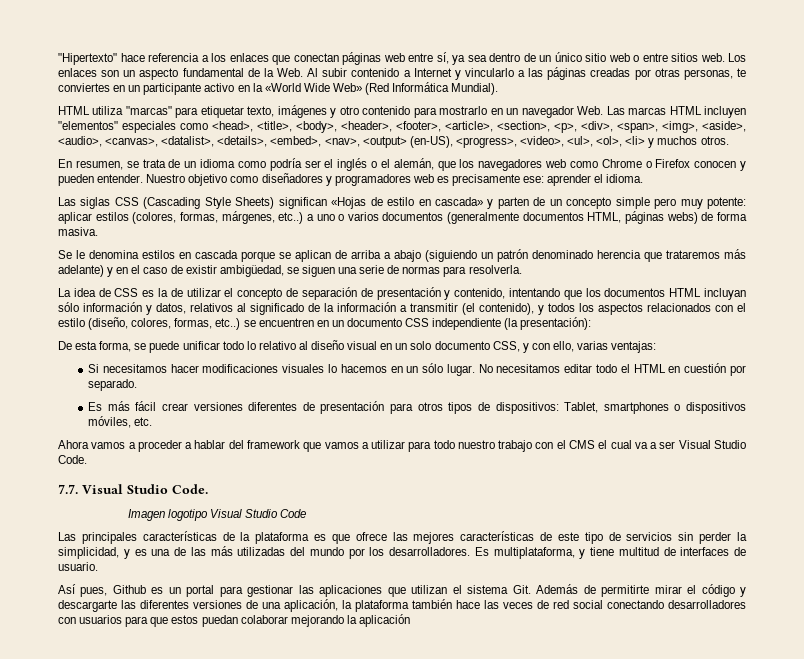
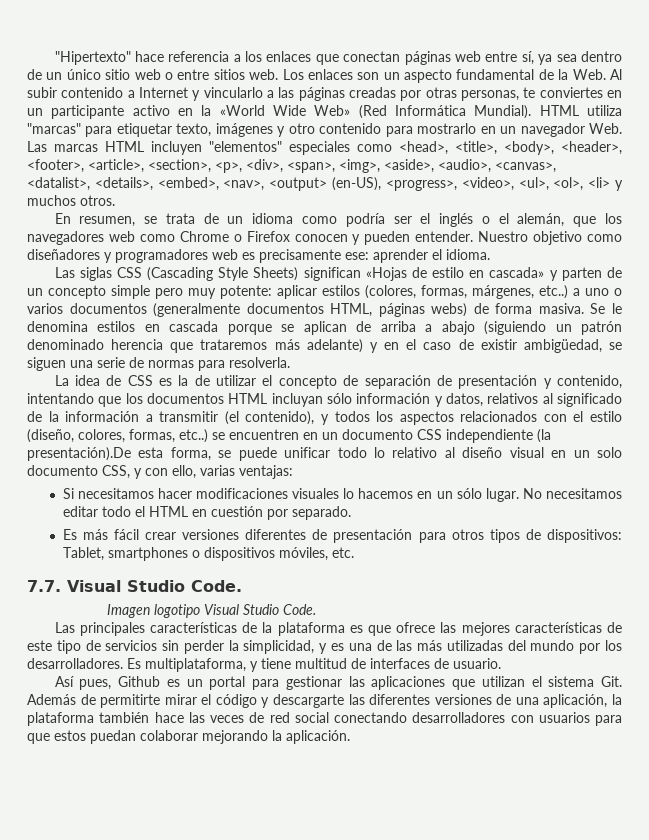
- Los enlaces son un aspecto fundamental de la Web. Al subir contenido a Internet y vincularlo a las páginas creadas por otras personas, te conviertes en un participante activo en la «World Wide Web» (Red Informática Mundial).
- HTML utiliza "marcas" para etiquetar texto, imágenes y otro contenido para mostrarlo en un navegador Web. Las marcas HTML incluyen "elementos" especiales como <head>, <title>, <body>, <header>, <footer>, <article>, <section>, <p>, <div>, <span>, <img>, <aside>, <audio>, <canvas>, <datalist>, <details>, <embed>, <nav>, <output> (en-US), <progress>, <video>, <ul>, <ol>, <li> y muchos otros.
+ Los enlaces son un aspecto fundamental de la Web. Al subir contenido a Internet y vincularlo a las páginas creadas por otras personas, te conviertes en un participante activo en la «World Wide Web» (Red Informática Mundial). HTML utiliza "marcas" para etiquetar texto, imágenes y otro contenido para mostrarlo en un navegador Web. Las marcas HTML incluyen "elementos" especiales como <head>, <title>, <body>, <header>, <footer>, <article>, <section>, <p>, <div>, <span>, <img>, <aside>, <audio>, <canvas>, <datalist>, <details>, <embed>, <nav>, <output> (en-US), <progress>, <video>, <ul>, <ol>, <li> y muchos otros.
- aplicar estilos (colores, formas, márgenes, etc..) a uno o varios documentos (generalmente documentos HTML, páginas webs) de forma masiva.
- Se le denomina estilos en cascada porque se aplican de arriba a abajo (siguiendo un patrón denominado herencia que trataremos más adelante) y en el caso de existir ambigüedad, se siguen una serie de normas para resolverla.
+ aplicar estilos (colores, formas, márgenes, etc..) a uno o varios documentos (generalmente documentos HTML, páginas webs) de forma masiva. Se le denomina estilos en cascada porque se aplican de arriba a abajo (siguiendo un patrón denominado herencia que trataremos más adelante) y en el caso de existir ambigüedad, se siguen una serie de normas para resolverla.
- La idea de CSS es la de utilizar el concepto de separación de presentación y contenido, intentando que los documentos HTML incluyan sólo información y datos, relativos al significado de la información a transmitir (el contenido), y todos los aspectos relacionados con el estilo (diseño, colores, formas, etc..) se encuentren en un documento CSS independiente (la presentación):
- De esta forma, se puede unificar todo lo relativo al diseño visual en un solo documento CSS, y con ello, varias ventajas:
+ La idea de CSS es la de utilizar el concepto de separación de presentación y contenido, intentando que los documentos HTML incluyan sólo información y datos, relativos al significado de la información a transmitir (el contenido), y todos los aspectos relacionados con el estilo (diseño, colores, formas, etc..) se encuentren en un documento CSS independiente (la presentación).De esta forma, se puede unificar todo lo relativo al diseño visual en un solo documento CSS, y con ello, varias ventajas:
- Ahora vamos a proceder a hablar del framework que vamos a utilizar para todo nuestro trabajo con el CMS el cual va a ser Visual Studio Code.
- Imagen logotipo Visual Studio Code
+ Imagen logotipo Visual Studio Code.
- Así pues, Github es un portal para gestionar las aplicaciones que utilizan el sistema Git. Además de permitirte mirar el código y descargarte las diferentes versiones de una aplicación, la plataforma también hace las veces de red social conectando desarrolladores con usuarios para que estos puedan colaborar mejorando la aplicación
+ Así pues, Github es un portal para gestionar las aplicaciones que utilizan el sistema Git. Además de permitirte mirar el código y descargarte las diferentes versiones de una aplicación, la plataforma también hace las veces de red social conectando desarrolladores con usuarios para que estos puedan colaborar mejorando la aplicación.

